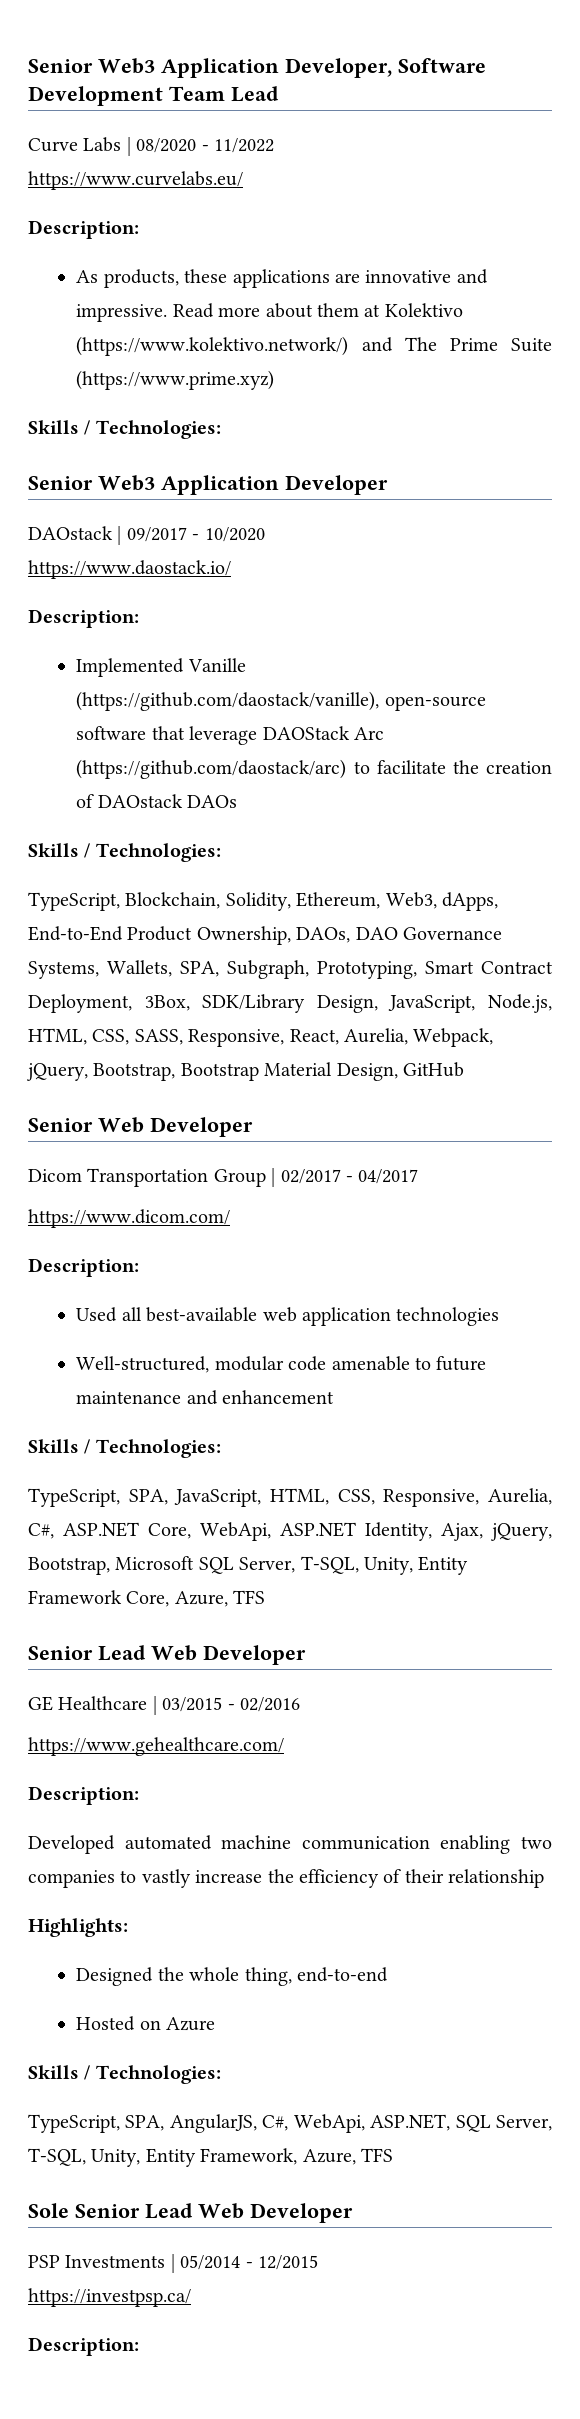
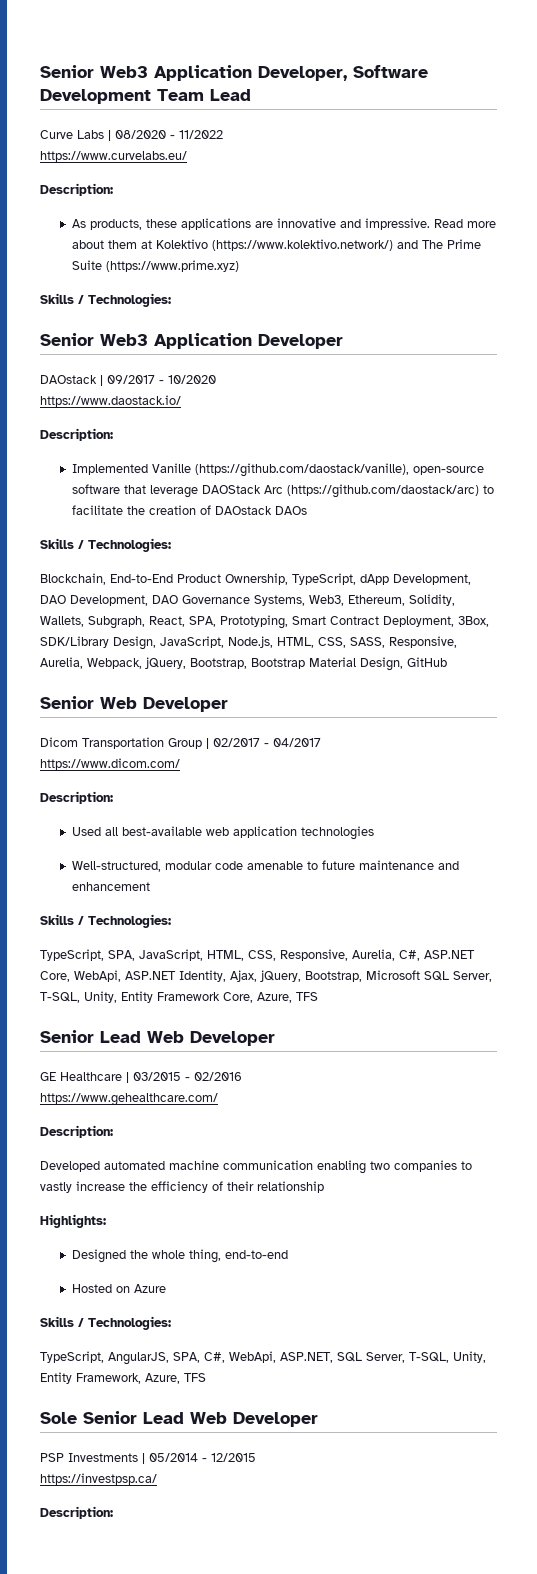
- TypeScript, Blockchain, Solidity, Ethereum, Web3, dApps, End-to-End Product Ownership, DAOs, DAO Governance Systems, Wallets, SPA, Subgraph, Prototyping, Smart Contract Deployment, 3Box, SDK/Library Design, JavaScript, Node.js, HTML, CSS, SASS, Responsive, React, Aurelia, Webpack, jQuery, Bootstrap, Bootstrap Material Design, GitHub
+ Blockchain, End-to-End Product Ownership, TypeScript, dApp Development, DAO Development, DAO Governance Systems, Web3, Ethereum, Solidity, Wallets, Subgraph, React, SPA, Prototyping, Smart Contract Deployment, 3Box, SDK/Library Design, JavaScript, Node.js, HTML, CSS, SASS, Responsive, Aurelia, Webpack, jQuery, Bootstrap, Bootstrap Material Design, GitHub
- TypeScript, SPA, AngularJS, C#, WebApi, ASP.NET, SQL Server, T-SQL, Unity, Entity Framework, Azure, TFS
+ TypeScript, AngularJS, SPA, C#, WebApi, ASP.NET, SQL Server, T-SQL, Unity, Entity Framework, Azure, TFS

